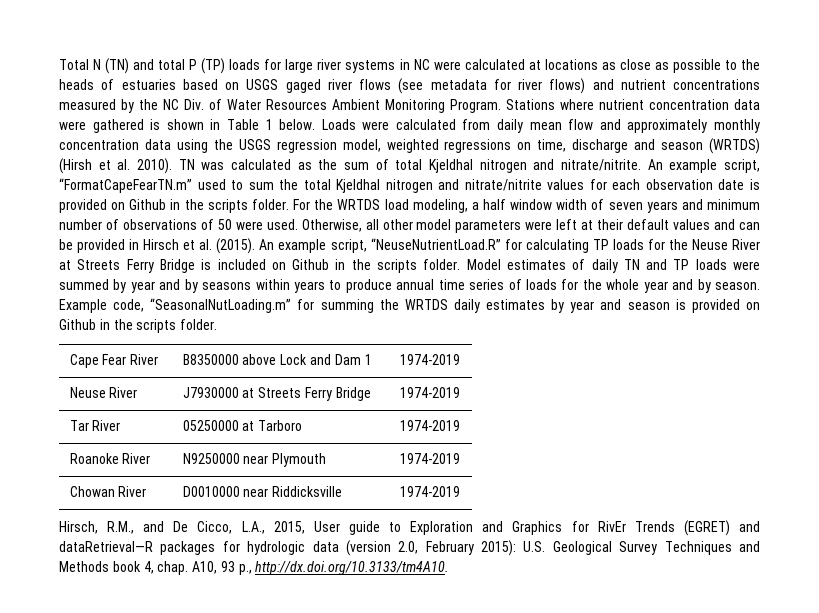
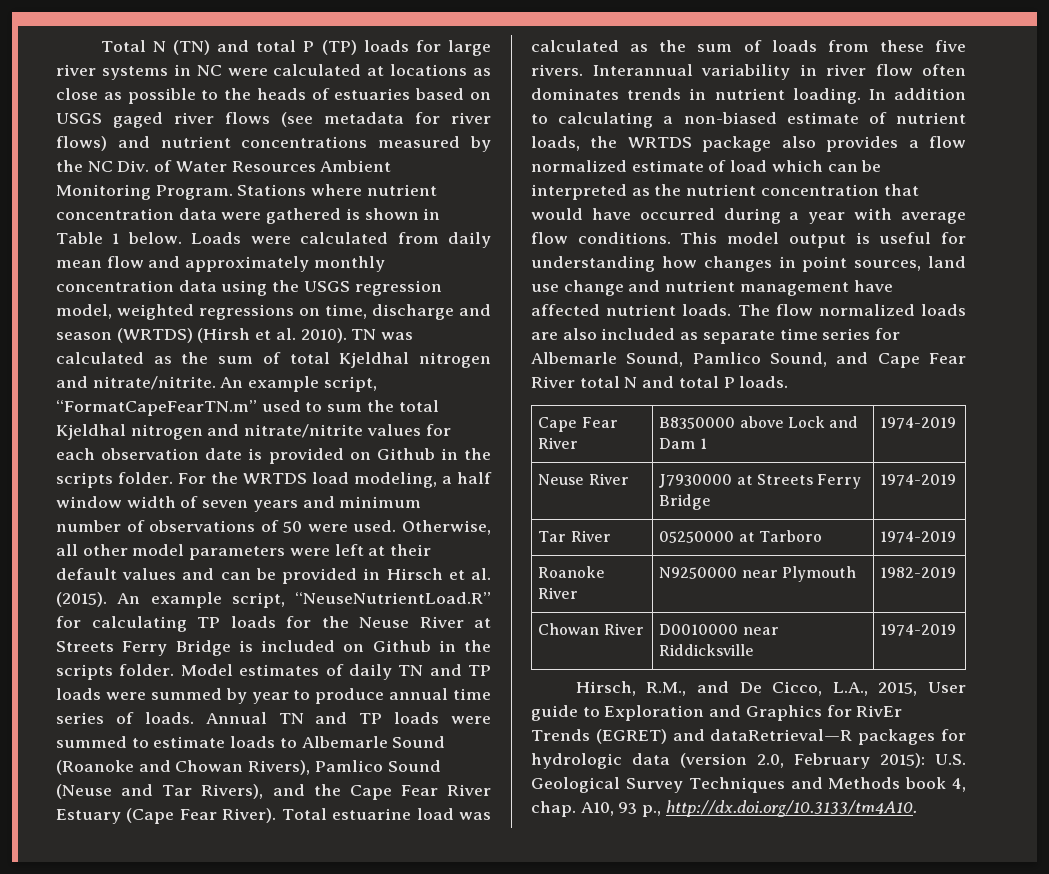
- Model estimates of daily TN and TP loads were summed by year and by seasons within years to produce annual time series of loads for the whole year and by season. Example code, “SeasonalNutLoading.m” for summing the WRTDS daily estimates by year and season is provided on Github in the scripts folder.
+ Model estimates of daily TN and TP loads were summed by year to produce annual time series of loads. Annual TN and TP loads were summed to estimate loads to Albemarle Sound (Roanoke and Chowan Rivers), Pamlico Sound (Neuse and Tar Rivers), and the Cape Fear River Estuary (Cape Fear River). Total estuarine load was calculated as the sum of loads from these five rivers. Interannual variability in river flow often dominates trends in nutrient loading. In addition to calculating a non-biased estimate of nutrient loads, the WRTDS package also provides a flow normalized estimate of load which can be interpreted as the nutrient concentration that would have occurred during a year with average flow conditions. This model output is useful for understanding how changes in point sources, land use change and nutrient management have affected nutrient loads. The flow normalized loads are also included as separate time series for Albemarle Sound, Pamlico Sound, and Cape Fear River total N and total P loads.
- Roanoke River | N9250000 near Plymouth | 1974-2019
+ Roanoke River | N9250000 near Plymouth | 1982-2019

